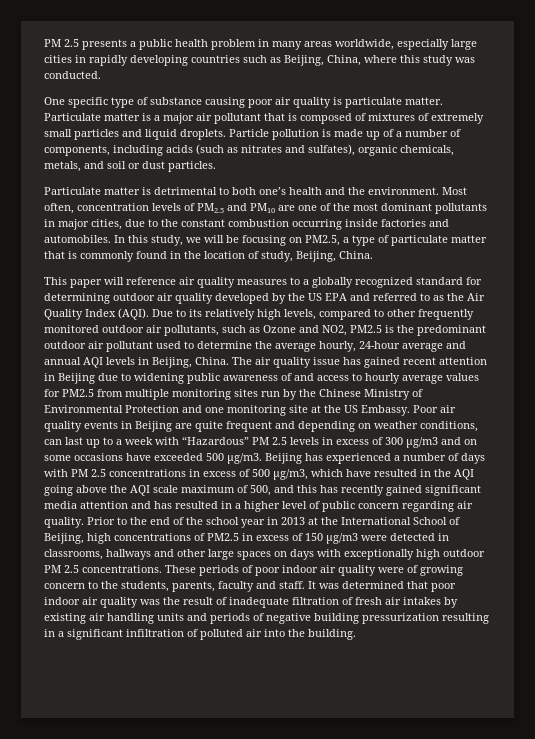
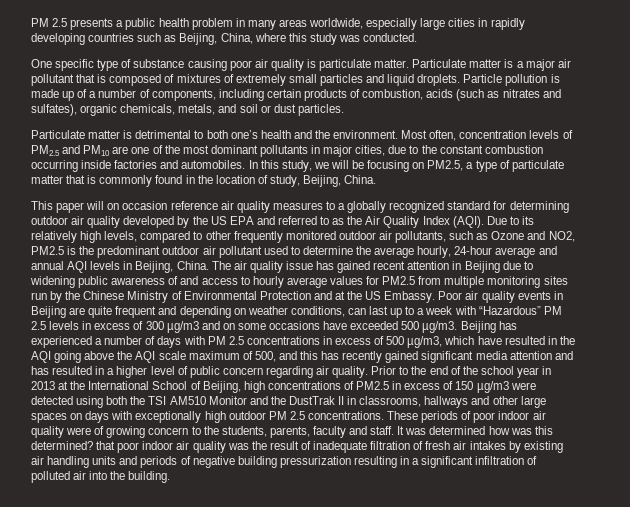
- Particle pollution is made up of a number of components, including acids (such as nitrates and sulfates), organic chemicals, metals, and soil or dust particles.
+ Particle pollution is made up of a number of components, including certain products of combustion, acids (such as nitrates and sulfates), organic chemicals, metals, and soil or dust particles.
- This paper will reference air quality measures to a globally recognized standard for determining outdoor air quality developed by the US EPA and referred to as the Air Quality Index (AQI).
+ This paper will on occasion reference air quality measures to a globally recognized standard for determining outdoor air quality developed by the US EPA and referred to as the Air Quality Index (AQI).
- The air quality issue has gained recent attention in Beijing due to widening public awareness of and access to hourly average values for PM2.5 from multiple monitoring sites run by the Chinese Ministry of Environmental Protection and one monitoring site at the US Embassy.
+ The air quality issue has gained recent attention in Beijing due to widening public awareness of and access to hourly average values for PM2.5 from multiple monitoring sites run by the Chinese Ministry of Environmental Protection and at the US Embassy.
- Prior to the end of the school year in 2013 at the International School of Beijing, high concentrations of PM2.5 in excess of 150 µg/m3 were detected in classrooms, hallways and other large spaces on days with exceptionally high outdoor PM 2.5 concentrations.
+ Prior to the end of the school year in 2013 at the International School of Beijing, high concentrations of PM2.5 in excess of 150 µg/m3 were detected using both the TSI AM510 Monitor and the DustTrak II in classrooms, hallways and other large spaces on days with exceptionally high outdoor PM 2.5 concentrations.
- It was determined that poor indoor air quality was the result of inadequate filtration of fresh air intakes by existing air handling units and periods of negative building pressurization resulting in a significant infiltration of polluted air into the building.
+ It was determined how was this determined? that poor indoor air quality was the result of inadequate filtration of fresh air intakes by existing air handling units and periods of negative building pressurization resulting in a significant infiltration of polluted air into the building.

